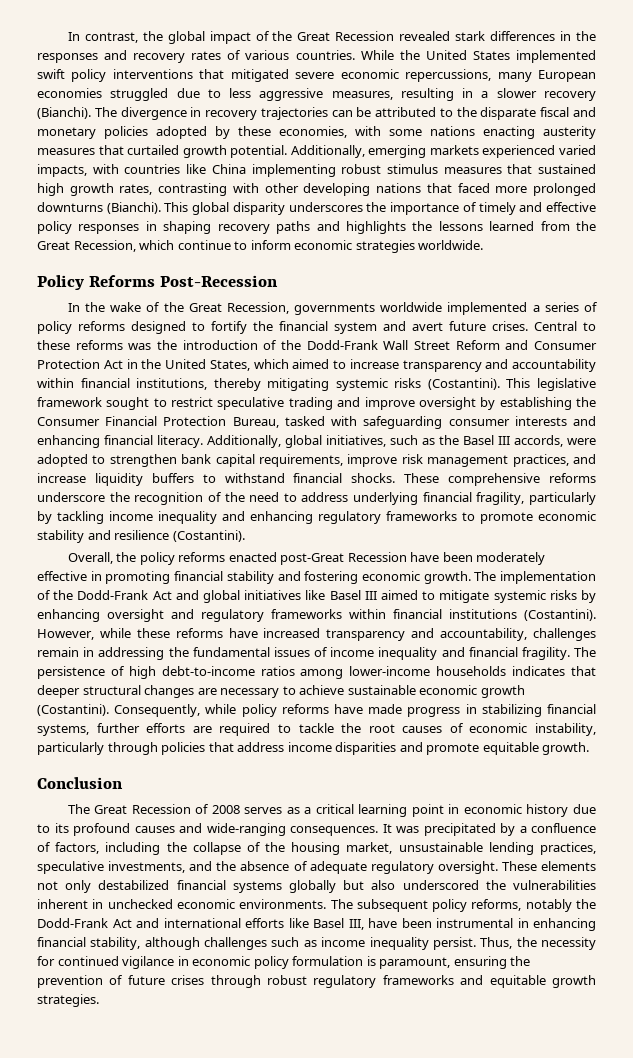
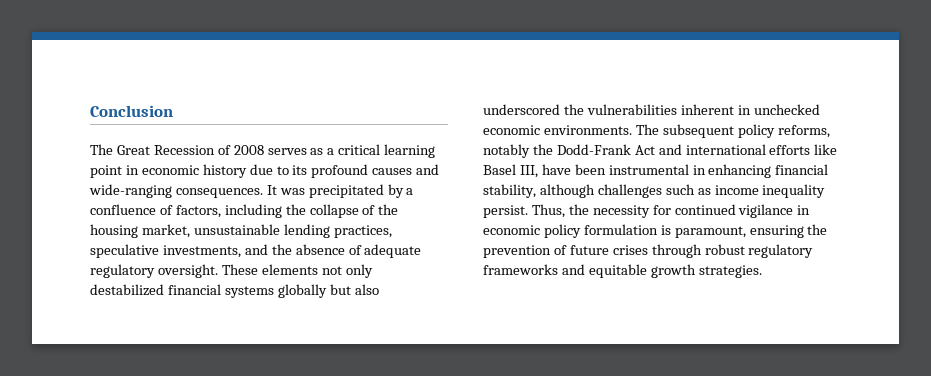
- In contrast, the global impact of the Great Recession revealed stark differences in the responses and recovery rates of various countries. While the United States implemented swift policy interventions that mitigated severe economic repercussions, many European economies struggled due to less aggressive measures, resulting in a slower recovery (Bianchi). The divergence in recovery trajectories can be attributed to the disparate fiscal and monetary policies adopted by these economies, with some nations enacting austerity measures that curtailed growth potential. Additionally, emerging markets experienced varied impacts, with countries like China implementing robust stimulus measures that sustained high growth rates, contrasting with other developing nations that faced more prolonged downturns (Bianchi). This global disparity underscores the importance of timely and effective policy responses in shaping recovery paths and highlights the lessons learned from the Great Recession, which continue to inform economic strategies worldwide.
- Policy Reforms Post-Recession
- In the wake of the Great Recession, governments worldwide implemented a series of policy reforms designed to fortify the financial system and avert future crises. Central to these reforms was the introduction of the Dodd-Frank Wall Street Reform and Consumer Protection Act in the United States, which aimed to increase transparency and accountability within financial institutions, thereby mitigating systemic risks (Costantini). This legislative framework sought to restrict speculative trading and improve oversight by establishing the Consumer Financial Protection Bureau, tasked with safeguarding consumer interests and enhancing financial literacy. Additionally, global initiatives, such as the Basel III accords, were adopted to strengthen bank capital requirements, improve risk management practices, and increase liquidity buffers to withstand financial shocks. These comprehensive reforms underscore the recognition of the need to address underlying financial fragility, particularly by tackling income inequality and enhancing regulatory frameworks to promote economic stability and resilience (Costantini).
- Overall, the policy reforms enacted post-Great Recession have been moderately effective in promoting financial stability and fostering economic growth. The implementation of the Dodd-Frank Act and global initiatives like Basel III aimed to mitigate systemic risks by enhancing oversight and regulatory frameworks within financial institutions (Costantini). However, while these reforms have increased transparency and accountability, challenges remain in addressing the fundamental issues of income inequality and financial fragility. The persistence of high debt-to-income ratios among lower-income households indicates that deeper structural changes are necessary to achieve sustainable economic growth (Costantini). Consequently, while policy reforms have made progress in stabilizing financial systems, further efforts are required to tackle the root causes of economic instability, particularly through policies that address income disparities and promote equitable growth.

